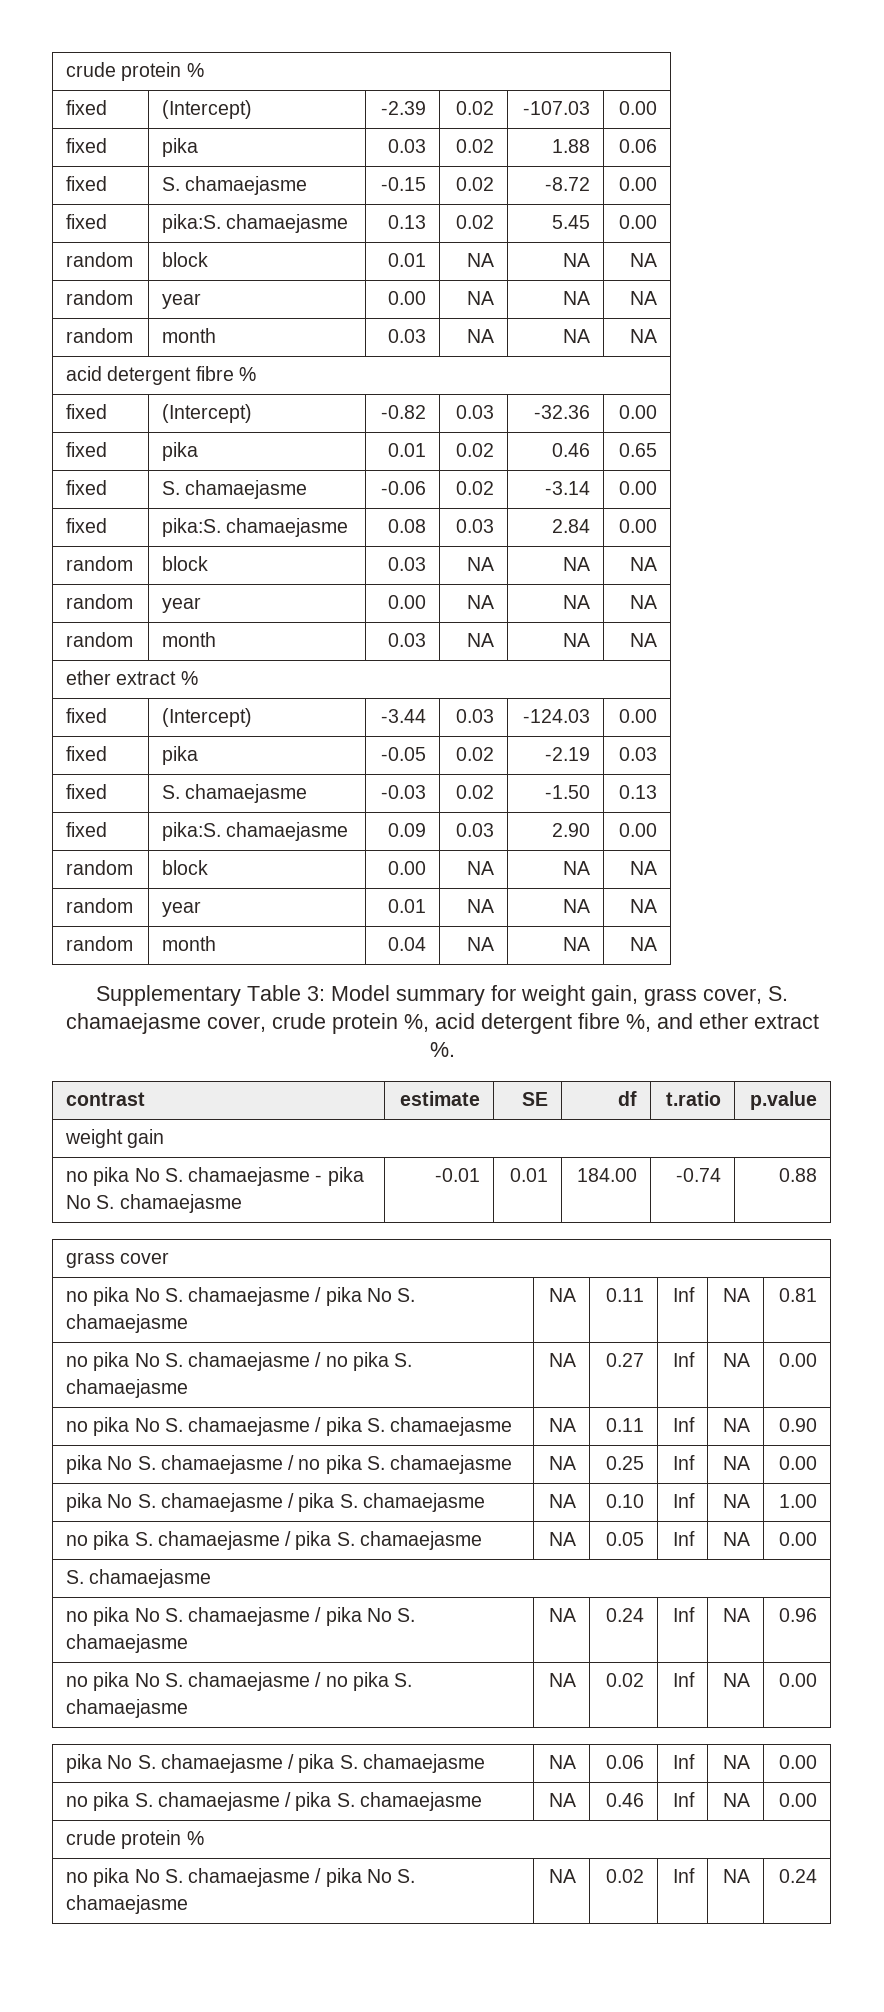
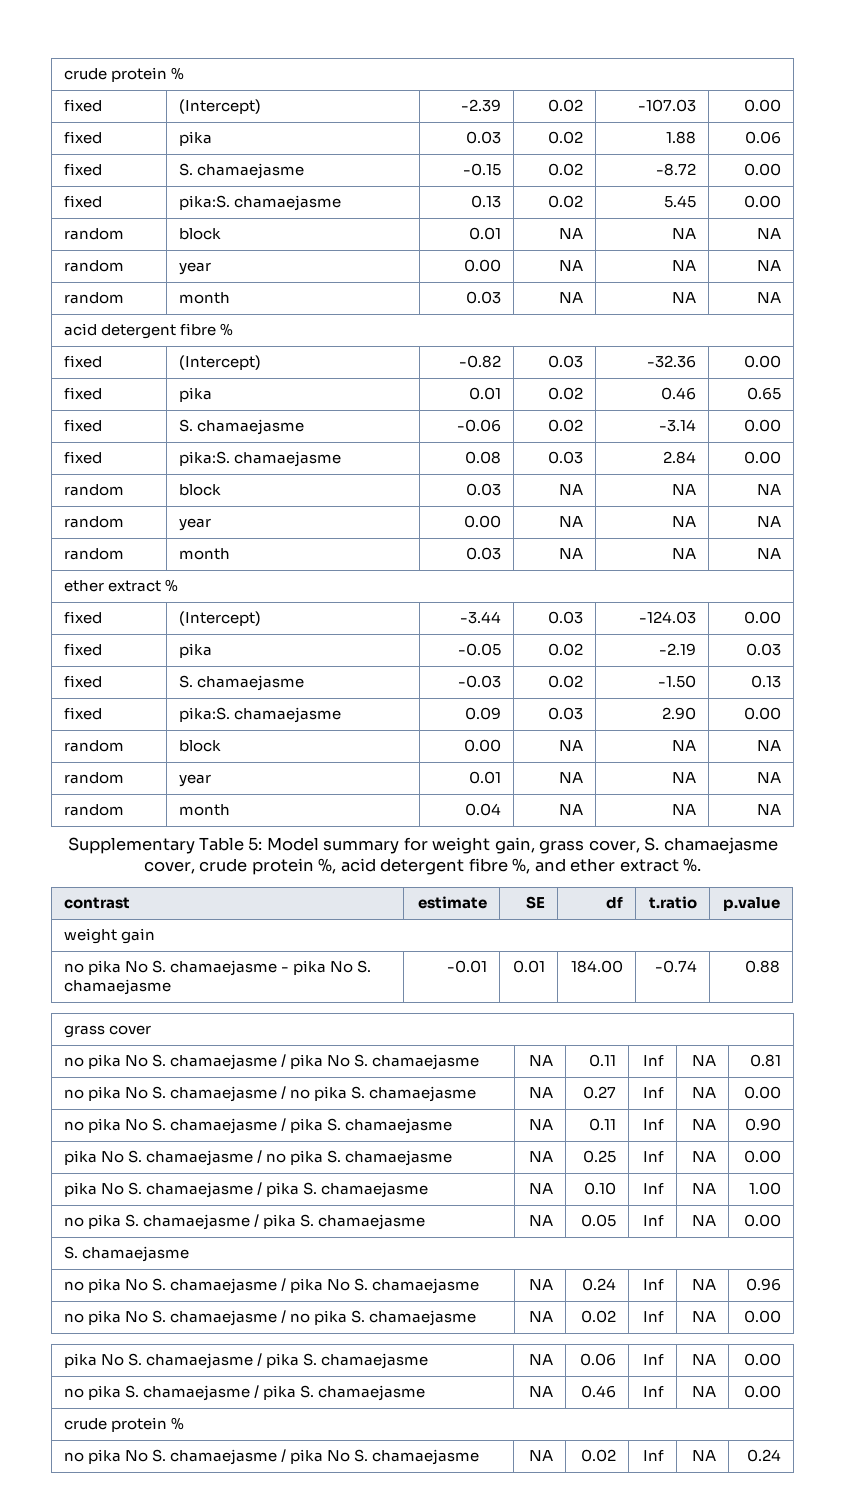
- Supplementary Table 3: Model summary for weight gain, grass cover, S. chamaejasme cover, crude protein %, acid detergent fibre %, and ether extract %.
+ Supplementary Table 5: Model summary for weight gain, grass cover, S. chamaejasme cover, crude protein %, acid detergent fibre %, and ether extract %.

